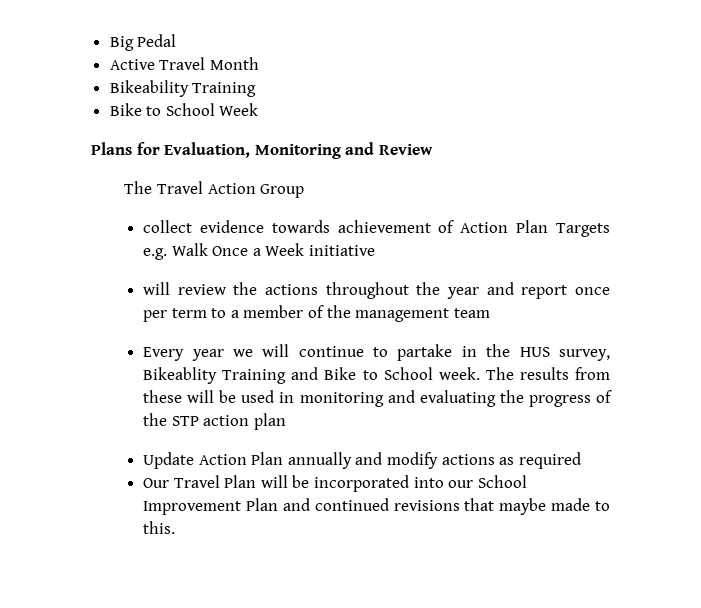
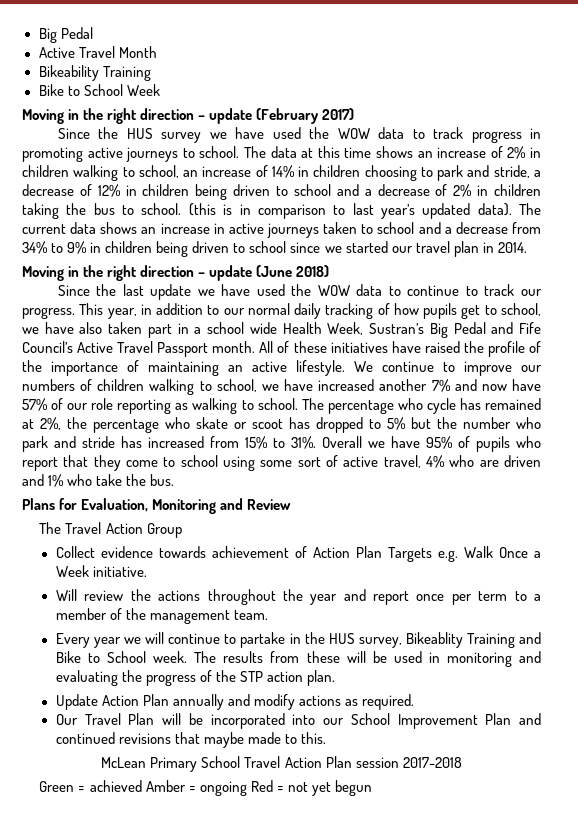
+ Moving in the right direction – update (February 2017)
+ Since the HUS survey we have used the WOW data to track progress in promoting active journeys to school. The data at this time shows an increase of 2% in children walking to school, an increase of 14% in children choosing to park and stride, a decrease of 12% in children being driven to school and a decrease of 2% in children taking the bus to school. (this is in comparison to last year’s updated data). The current data shows an increase in active journeys taken to school and a decrease from 34% to 9% in children being driven to school since we started our travel plan in 2014.
+ Moving in the right direction – update (June 2018)
+ Since the last update we have used the WOW data to continue to track our progress. This year, in addition to our normal daily tracking of how pupils get to school, we have also taken part in a school wide Health Week, Sustran’s Big Pedal and Fife Council’s Active Travel Passport month. All of these initiatives have raised the profile of the importance of maintaining an active lifestyle. We continue to improve our numbers of children walking to school, we have increased another 7% and now have 57% of our role reporting as walking to school. The percentage who cycle has remained at 2%, the percentage who skate or scoot has dropped to 5% but the number who park and stride has increased from 15% to 31%. Overall we have 95% of pupils who report that they come to school using some sort of active travel, 4% who are driven and 1% who take the bus.
- collect evidence towards achievement of Action Plan Targets e.g. Walk Once a Week initiative
- will review the actions throughout the year and report once per term to a member of the management team
+ Collect evidence towards achievement of Action Plan Targets e.g. Walk Once a Week initiative.
+ Will review the actions throughout the year and report once per term to a member of the management team.
- The results from these will be used in monitoring and evaluating the progress of the STP action plan
+ The results from these will be used in monitoring and evaluating the progress of the STP action plan.
- Update Action Plan annually and modify actions as required
+ Update Action Plan annually and modify actions as required.
+ McLean Primary School Travel Action Plan session 2017-2018
+ Green = achieved Amber = ongoing Red = not yet begun

